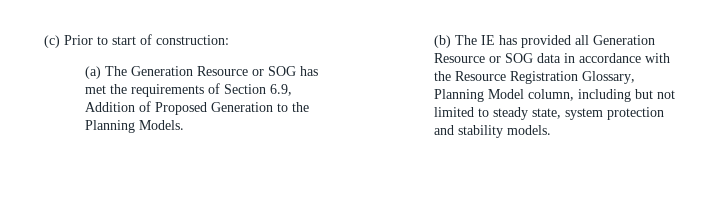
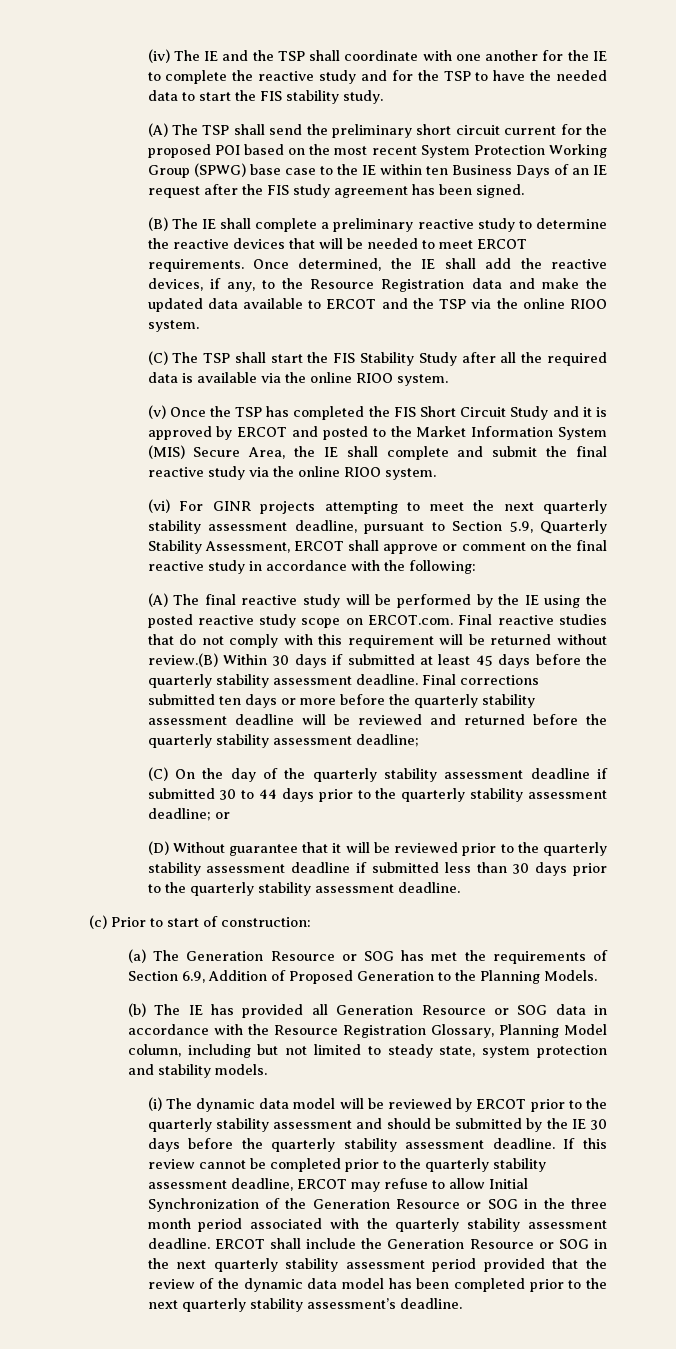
+ (iv) The IE and the TSP shall coordinate with one another for the IE to complete the reactive study and for the TSP to have the needed data to start the FIS stability study.
+ (A) The TSP shall send the preliminary short circuit current for the proposed POI based on the most recent System Protection Working Group (SPWG) base case to the IE within ten Business Days of an IE request after the FIS study agreement has been signed.
+ (B) The IE shall complete a preliminary reactive study to determine the reactive devices that will be needed to meet ERCOT requirements. Once determined, the IE shall add the reactive devices, if any, to the Resource Registration data and make the updated data available to ERCOT and the TSP via the online RIOO system.
+ (C) The TSP shall start the FIS Stability Study after all the required data is available via the online RIOO system.
+ (v) Once the TSP has completed the FIS Short Circuit Study and it is approved by ERCOT and posted to the Market Information System (MIS) Secure Area, the IE shall complete and submit the final reactive study via the online RIOO system.
+ (vi) For GINR projects attempting to meet the next quarterly stability assessment deadline, pursuant to Section 5.9, Quarterly Stability Assessment, ERCOT shall approve or comment on the final reactive study in accordance with the following:
+ (A) The final reactive study will be performed by the IE using the posted reactive study scope on ERCOT.com. Final reactive studies that do not comply with this requirement will be returned without review.(B) Within 30 days if submitted at least 45 days before the quarterly stability assessment deadline. Final corrections submitted ten days or more before the quarterly stability assessment deadline will be reviewed and returned before the quarterly stability assessment deadline;
+ (C) On the day of the quarterly stability assessment deadline if submitted 30 to 44 days prior to the quarterly stability assessment deadline; or
+ (D) Without guarantee that it will be reviewed prior to the quarterly stability assessment deadline if submitted less than 30 days prior to the quarterly stability assessment deadline.
+ (i) The dynamic data model will be reviewed by ERCOT prior to the quarterly stability assessment and should be submitted by the IE 30 days before the quarterly stability assessment deadline. If this review cannot be completed prior to the quarterly stability assessment deadline, ERCOT may refuse to allow Initial Synchronization of the Generation Resource or SOG in the three month period associated with the quarterly stability assessment deadline. ERCOT shall include the Generation Resource or SOG in the next quarterly stability assessment period provided that the review of the dynamic data model has been completed prior to the next quarterly stability assessment’s deadline.

